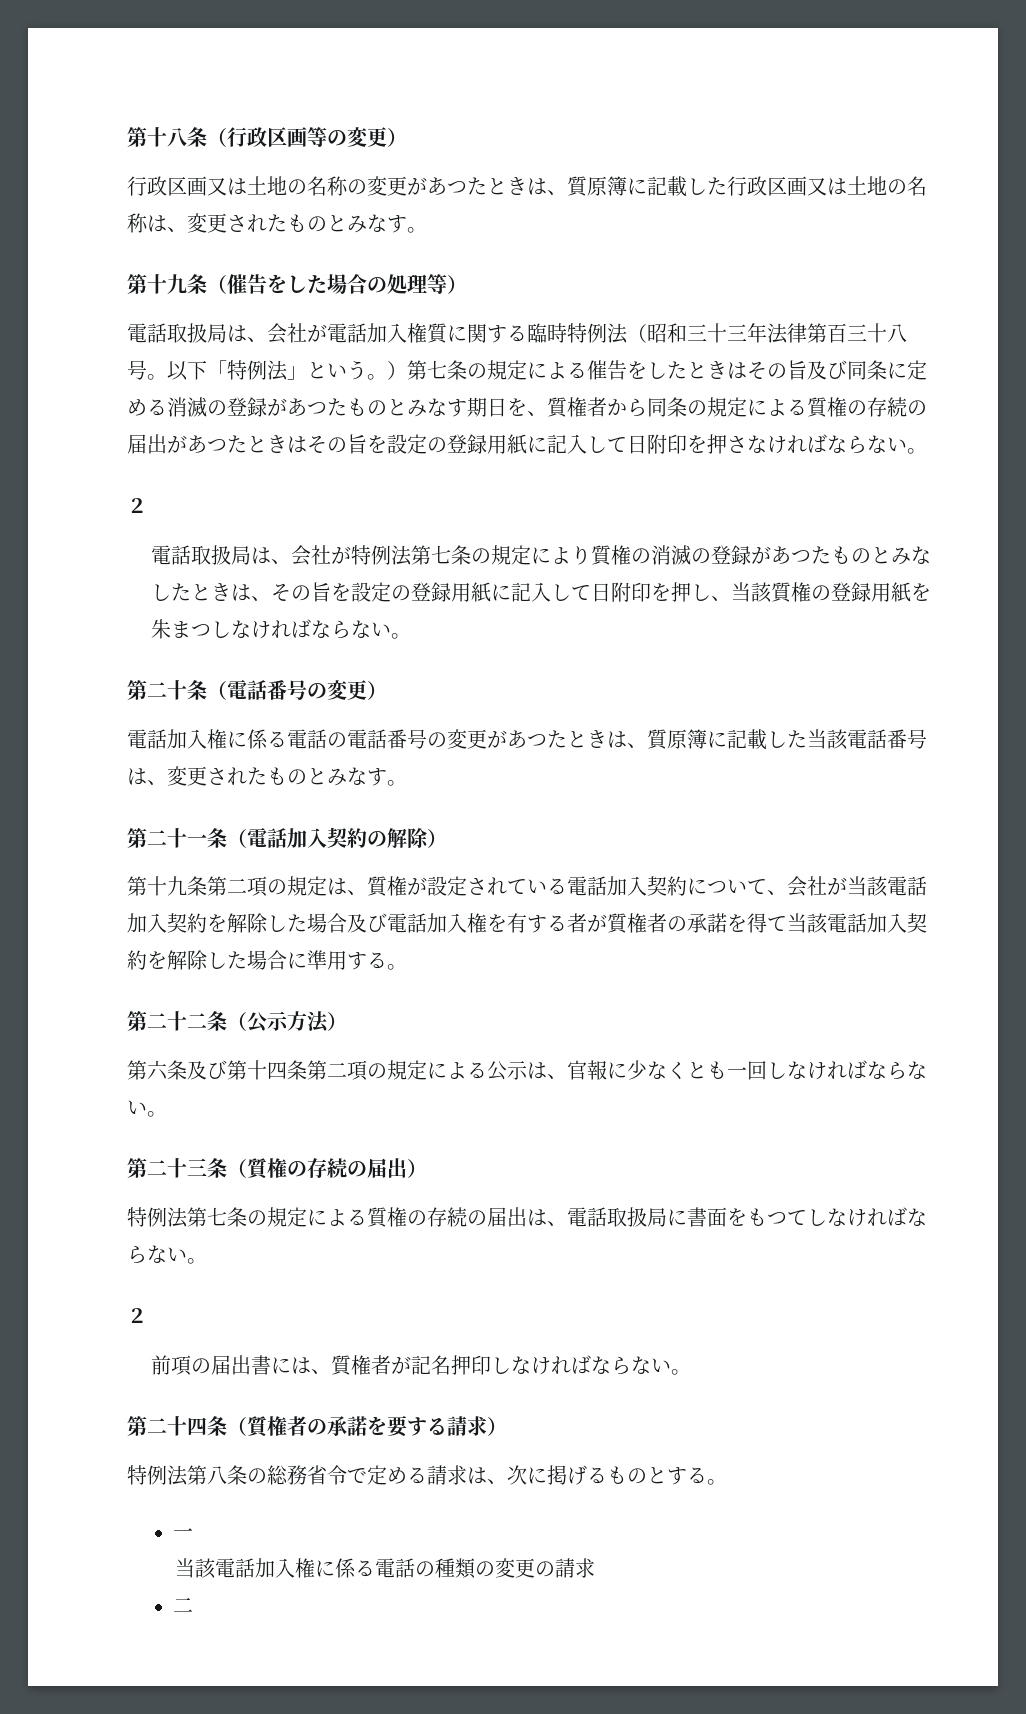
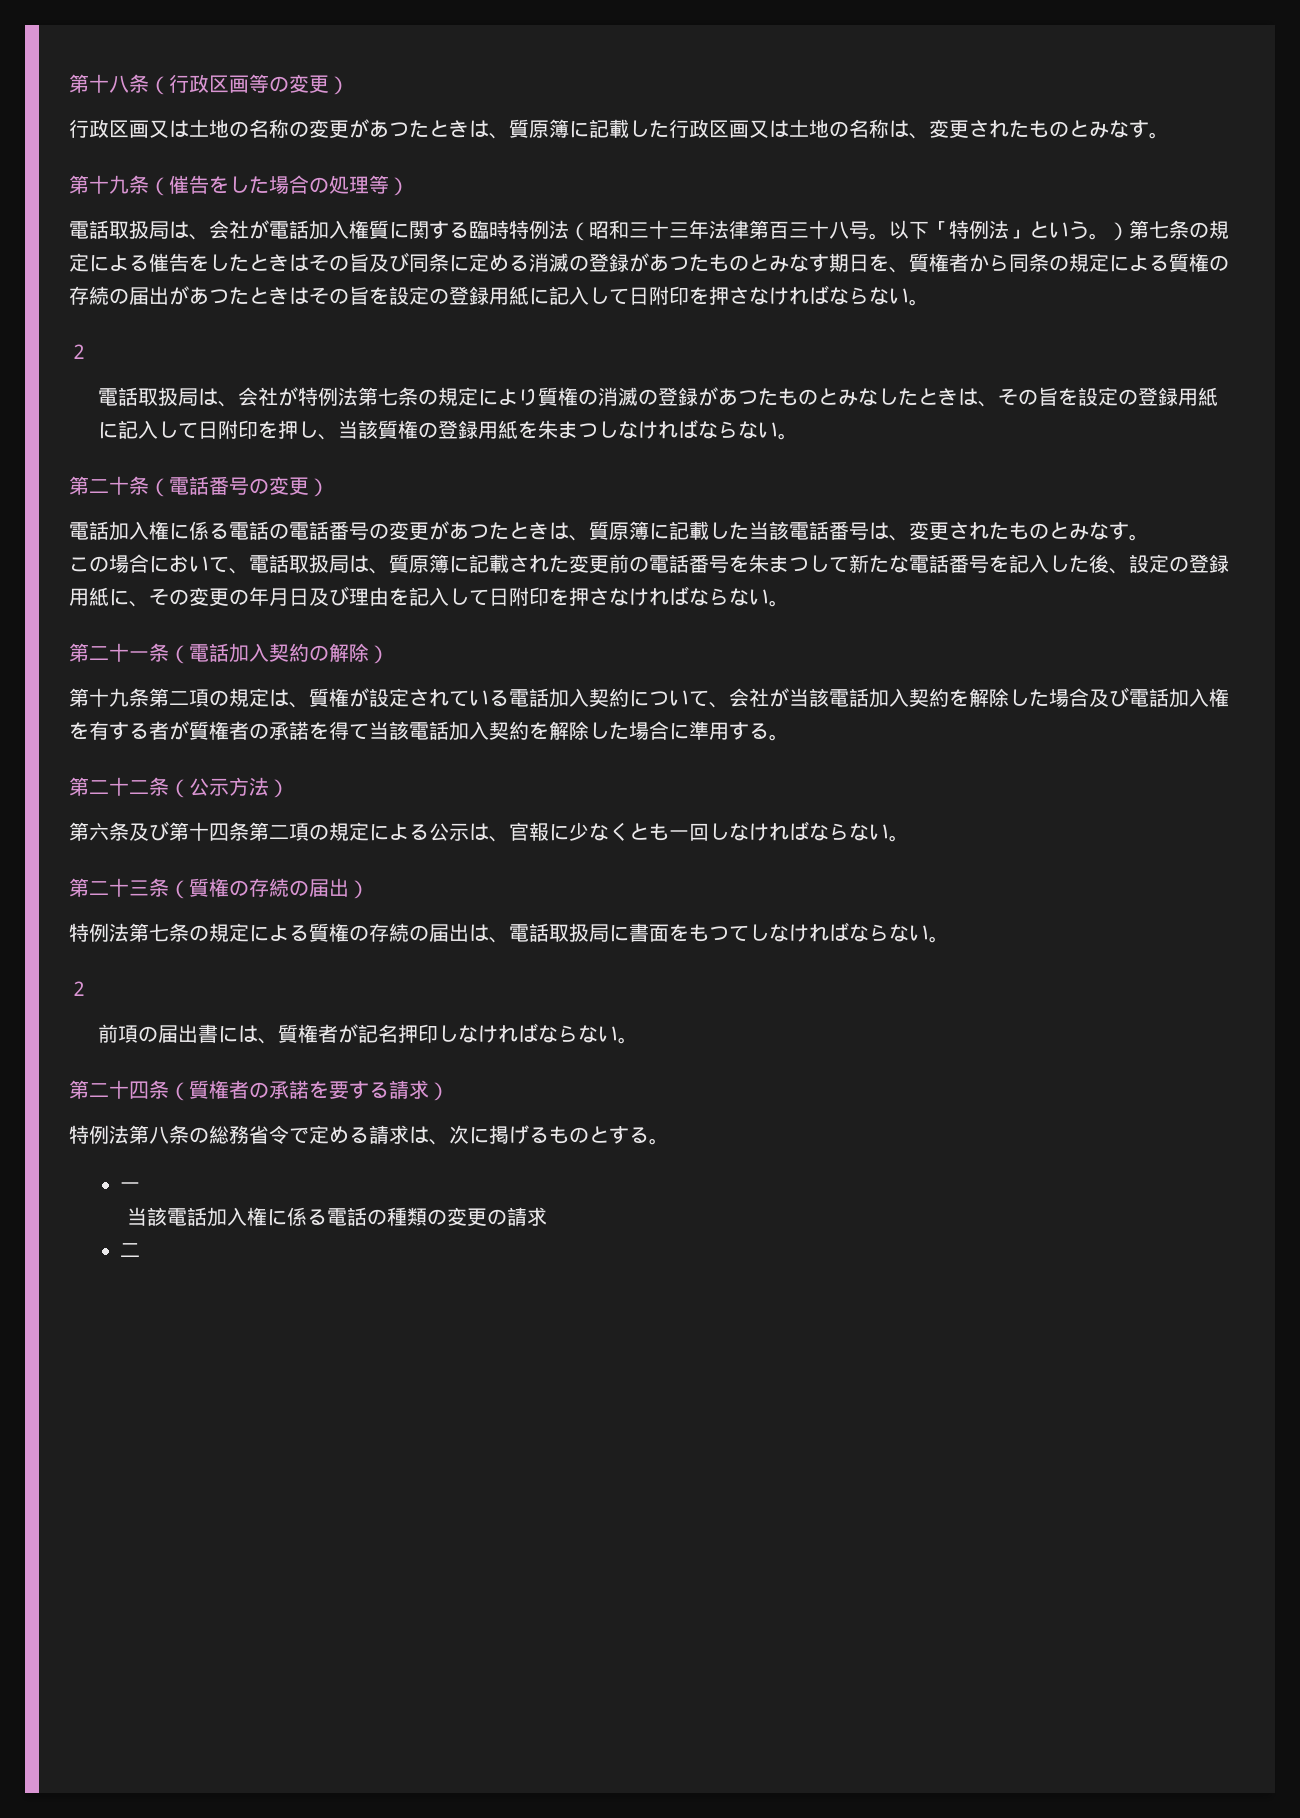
+ この場合において、電話取扱局は、質原簿に記載された変更前の電話番号を朱まつして新たな電話番号を記入した後、設定の登録用紙に、その変更の年月日及び理由を記入して日附印を押さなければならない。

